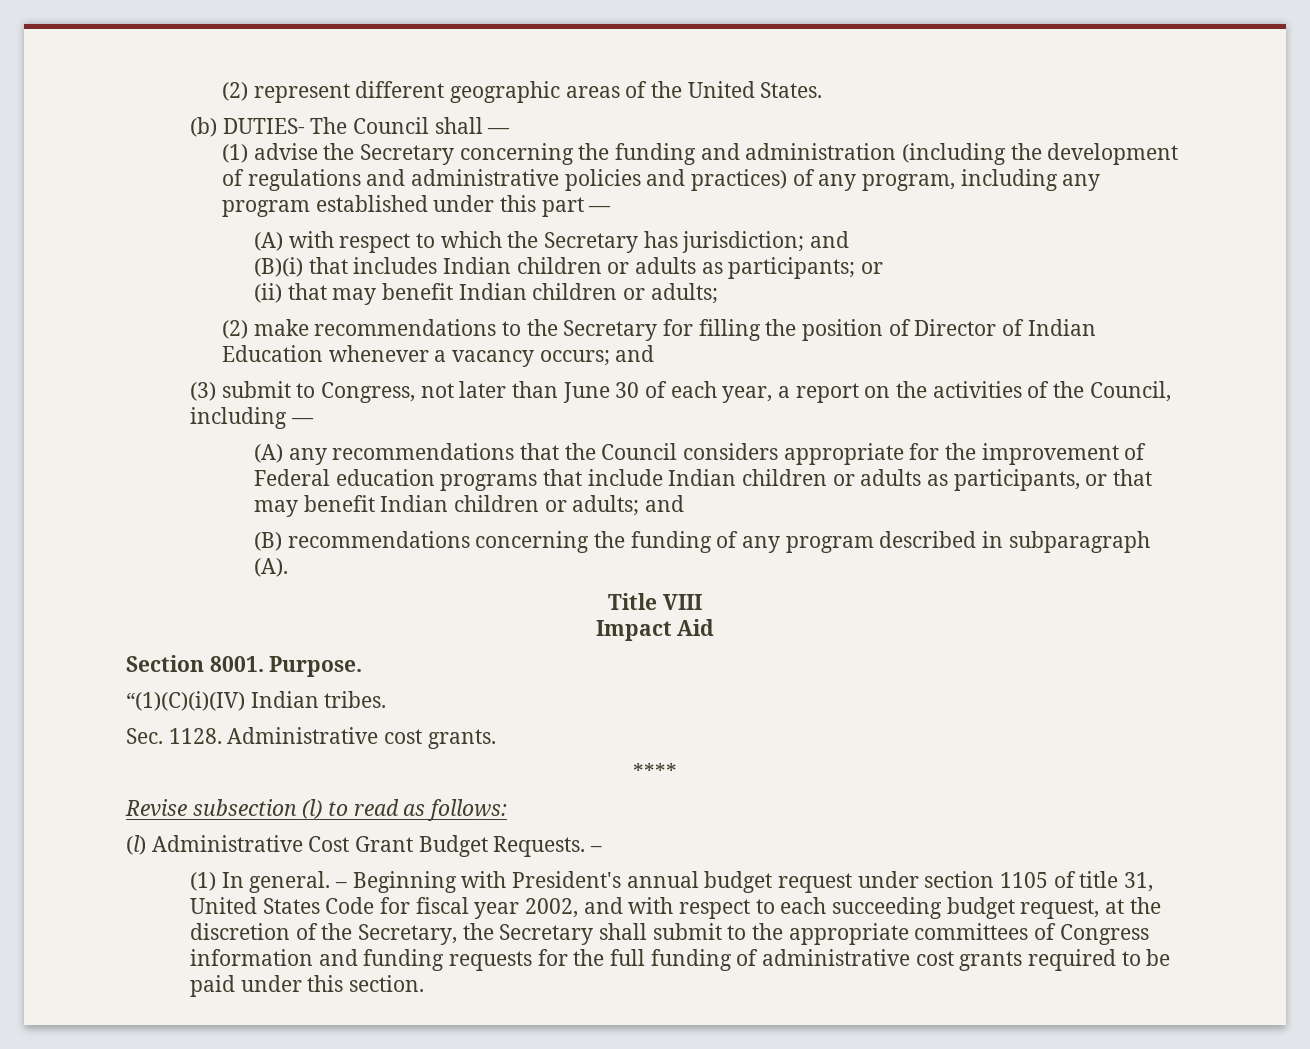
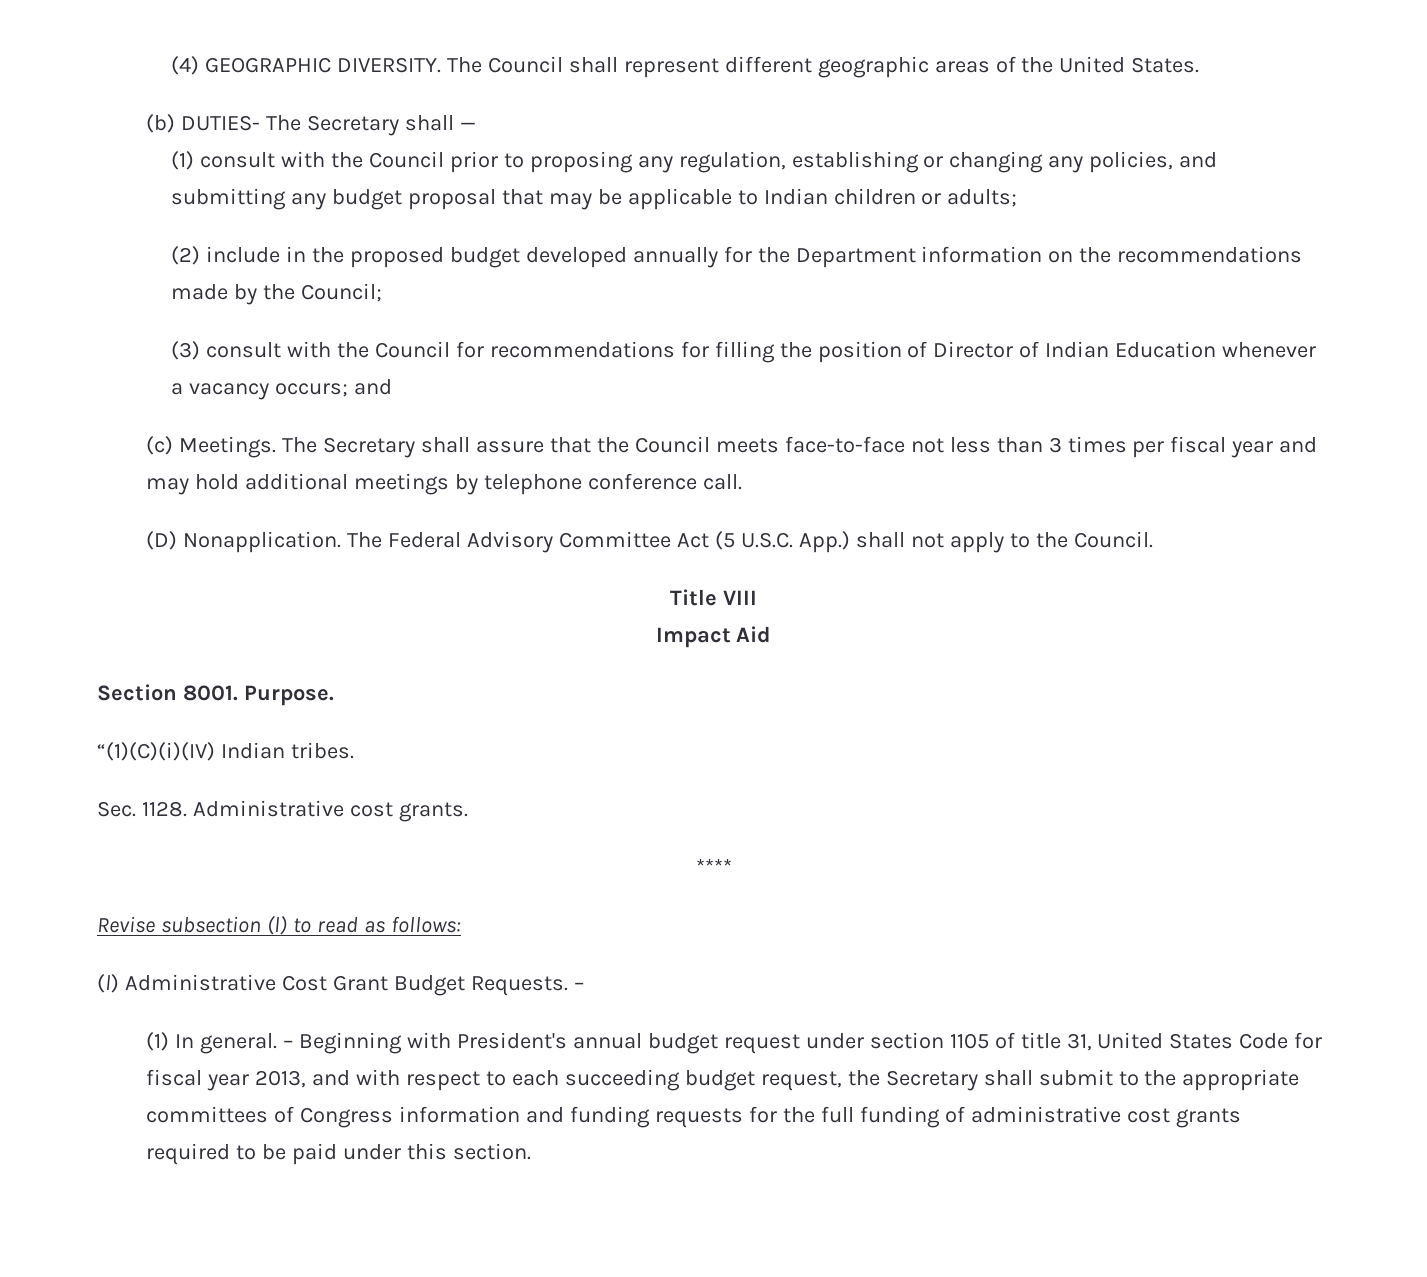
- (2) represent different geographic areas of the United States.
+ (4) GEOGRAPHIC DIVERSITY. The Council shall represent different geographic areas of the United States.
- (b) DUTIES- The Council shall —
+ (b) DUTIES- The Secretary shall —
- (1) advise the Secretary concerning the funding and administration (including the development of regulations and administrative policies and practices) of any program, including any program established under this part —
- (A) with respect to which the Secretary has jurisdiction; and
- (B)(i) that includes Indian children or adults as participants; or
- (ii) that may benefit Indian children or adults;
+ (1) consult with the Council prior to proposing any regulation, establishing or changing any policies, and submitting any budget proposal that may be applicable to Indian children or adults;
- (2) make recommendations to the Secretary for filling the position of Director of Indian Education whenever a vacancy occurs; and
+ (2) include in the proposed budget developed annually for the Department information on the recommendations made by the Council;
+ (3) consult with the Council for recommendations for filling the position of Director of Indian Education whenever a vacancy occurs; and
- (3) submit to Congress, not later than June 30 of each year, a report on the activities of the Council, including —
- (A) any recommendations that the Council considers appropriate for the improvement of Federal education programs that include Indian children or adults as participants, or that may benefit Indian children or adults; and
- (B) recommendations concerning the funding of any program described in subparagraph (A).
+ (c) Meetings. The Secretary shall assure that the Council meets face-to-face not less than 3 times per fiscal year and may hold additional meetings by telephone conference call.
+ (D) Nonapplication. The Federal Advisory Committee Act (5 U.S.C. App.) shall not apply to the Council.
- – Beginning with President's annual budget request under section 1105 of title 31, United States Code for fiscal year 2002, and with respect to each succeeding budget request, at the discretion of the Secretary, the Secretary shall submit to the appropriate committees of Congress information and funding requests for the full funding of administrative cost grants required to be paid under this section.
+ – Beginning with President's annual budget request under section 1105 of title 31, United States Code for fiscal year 2013, and with respect to each succeeding budget request, the Secretary shall submit to the appropriate committees of Congress information and funding requests for the full funding of administrative cost grants required to be paid under this section.

